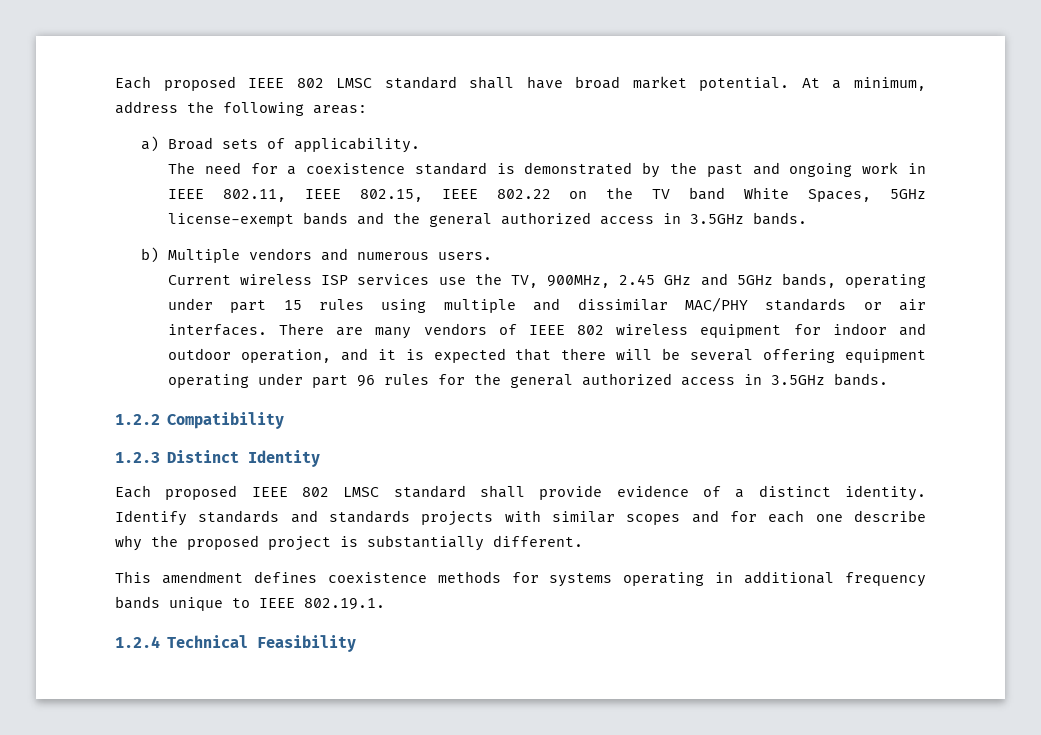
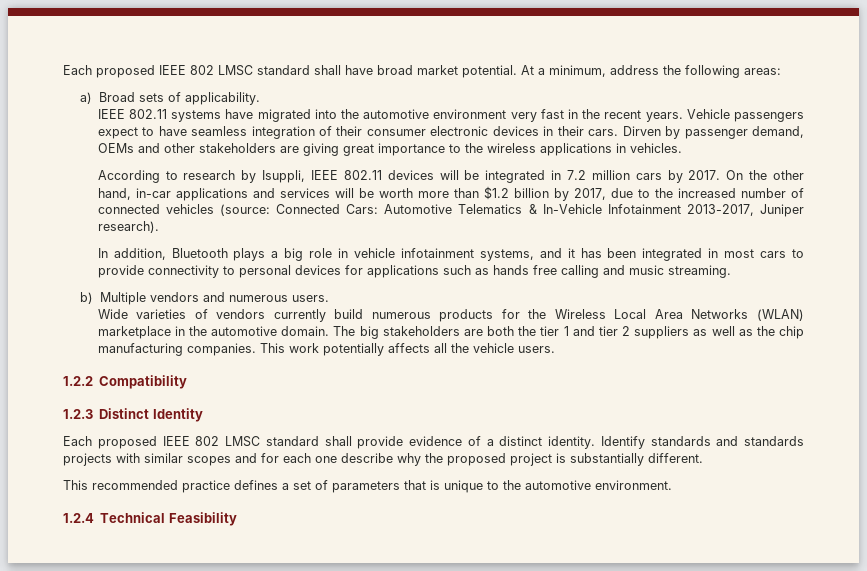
- The need for a coexistence standard is demonstrated by the past and ongoing work in IEEE 802.11, IEEE 802.15, IEEE 802.22 on the TV band White Spaces, 5GHz license-exempt bands and the general authorized access in 3.5GHz bands.
+ IEEE 802.11 systems have migrated into the automotive environment very fast in the recent years. Vehicle passengers expect to have seamless integration of their consumer electronic devices in their cars. Dirven by passenger demand, OEMs and other stakeholders are giving great importance to the wireless applications in vehicles.
+ According to research by Isuppli, IEEE 802.11 devices will be integrated in 7.2 million cars by 2017. On the other hand, in-car applications and services will be worth more than $1.2 billion by 2017, due to the increased number of connected vehicles (source: Connected Cars: Automotive Telematics & In-Vehicle Infotainment 2013-2017, Juniper research).
+ In addition, Bluetooth plays a big role in vehicle infotainment systems, and it has been integrated in most cars to provide connectivity to personal devices for applications such as hands free calling and music streaming.
- Current wireless ISP services use the TV, 900MHz, 2.45 GHz and 5GHz bands, operating under part 15 rules using multiple and dissimilar MAC/PHY standards or air interfaces. There are many vendors of IEEE 802 wireless equipment for indoor and outdoor operation, and it is expected that there will be several offering equipment operating under part 96 rules for the general authorized access in 3.5GHz bands.
+ Wide varieties of vendors currently build numerous products for the Wireless Local Area Networks (WLAN) marketplace in the automotive domain. The big stakeholders are both the tier 1 and tier 2 suppliers as well as the chip manufacturing companies. This work potentially affects all the vehicle users.
- This amendment defines coexistence methods for systems operating in additional frequency bands unique to IEEE 802.19.1.
+ This recommended practice defines a set of parameters that is unique to the automotive environment.

